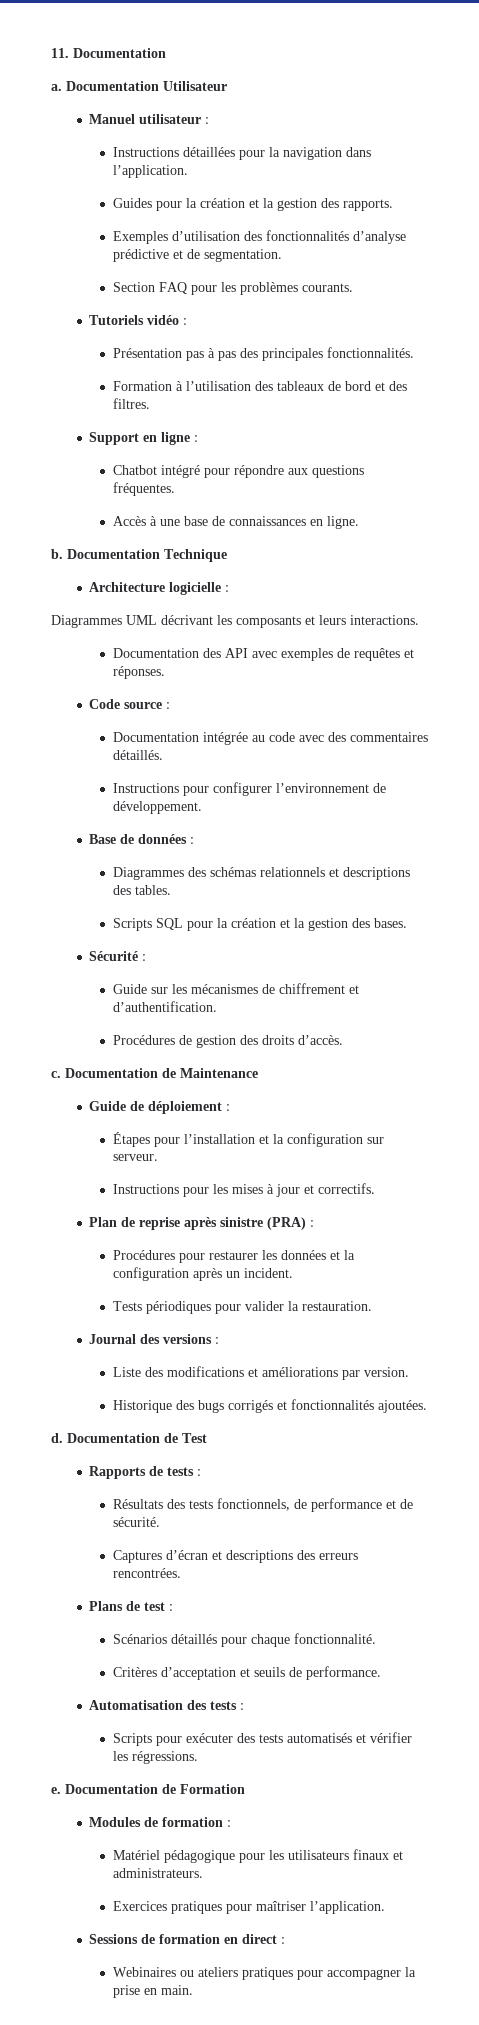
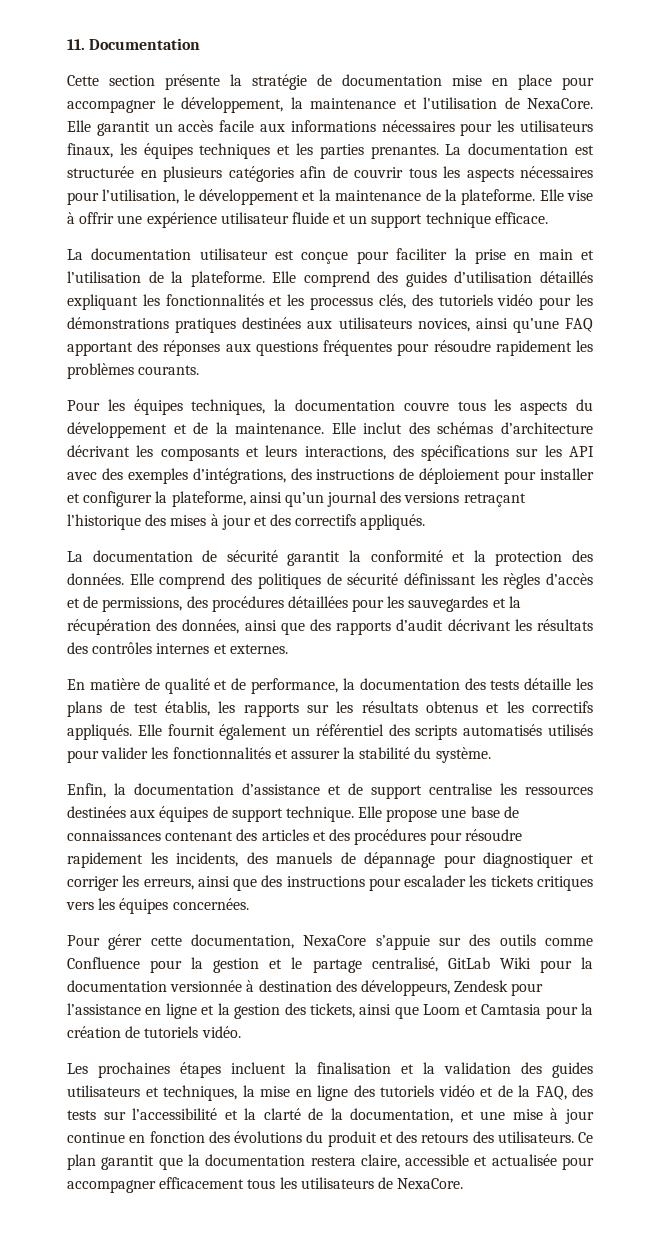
- a. Documentation Utilisateur
- Manuel utilisateur :
- Instructions détaillées pour la navigation dans l’application.
- Guides pour la création et la gestion des rapports.
- Exemples d’utilisation des fonctionnalités d’analyse prédictive et de segmentation.
- Section FAQ pour les problèmes courants.
- Tutoriels vidéo :
- Présentation pas à pas des principales fonctionnalités.
- Formation à l’utilisation des tableaux de bord et des filtres.
- Support en ligne :
- Chatbot intégré pour répondre aux questions fréquentes.
- Accès à une base de connaissances en ligne.
- b. Documentation Technique
- Architecture logicielle :
- Diagrammes UML décrivant les composants et leurs interactions.
- Documentation des API avec exemples de requêtes et réponses.
- Code source :
- Documentation intégrée au code avec des commentaires détaillés.
- Instructions pour configurer l’environnement de développement.
- Base de données :
- Diagrammes des schémas relationnels et descriptions des tables.
- Scripts SQL pour la création et la gestion des bases.
- Sécurité :
- Guide sur les mécanismes de chiffrement et d’authentification.
- Procédures de gestion des droits d’accès.
- c. Documentation de Maintenance
- Guide de déploiement :
- Étapes pour l’installation et la configuration sur serveur.
- Instructions pour les mises à jour et correctifs.
- Plan de reprise après sinistre (PRA) :
- Procédures pour restaurer les données et la configuration après un incident.
- Tests périodiques pour valider la restauration.
- Journal des versions :
- Liste des modifications et améliorations par version.
- Historique des bugs corrigés et fonctionnalités ajoutées.
- d. Documentation de Test
- Rapports de tests :
- Résultats des tests fonctionnels, de performance et de sécurité.
- Captures d’écran et descriptions des erreurs rencontrées.
- Plans de test :
- Scénarios détaillés pour chaque fonctionnalité.
- Critères d’acceptation et seuils de performance.
- Automatisation des tests :
- Scripts pour exécuter des tests automatisés et vérifier les régressions.
- e. Documentation de Formation
- Modules de formation :
- Matériel pédagogique pour les utilisateurs finaux et administrateurs.
- Exercices pratiques pour maîtriser l’application.
- Sessions de formation en direct :
- Webinaires ou ateliers pratiques pour accompagner la prise en main.
+ Cette section présente la stratégie de documentation mise en place pour accompagner le développement, la maintenance et l'utilisation de NexaCore. Elle garantit un accès facile aux informations nécessaires pour les utilisateurs finaux, les équipes techniques et les parties prenantes. La documentation est structurée en plusieurs catégories afin de couvrir tous les aspects nécessaires pour l’utilisation, le développement et la maintenance de la plateforme. Elle vise à offrir une expérience utilisateur fluide et un support technique efficace.
+ La documentation utilisateur est conçue pour faciliter la prise en main et l’utilisation de la plateforme. Elle comprend des guides d’utilisation détaillés expliquant les fonctionnalités et les processus clés, des tutoriels vidéo pour les démonstrations pratiques destinées aux utilisateurs novices, ainsi qu’une FAQ apportant des réponses aux questions fréquentes pour résoudre rapidement les problèmes courants.
+ Pour les équipes techniques, la documentation couvre tous les aspects du développement et de la maintenance. Elle inclut des schémas d’architecture décrivant les composants et leurs interactions, des spécifications sur les API avec des exemples d’intégrations, des instructions de déploiement pour installer et configurer la plateforme, ainsi qu’un journal des versions retraçant l’historique des mises à jour et des correctifs appliqués.
+ La documentation de sécurité garantit la conformité et la protection des données. Elle comprend des politiques de sécurité définissant les règles d’accès et de permissions, des procédures détaillées pour les sauvegardes et la récupération des données, ainsi que des rapports d’audit décrivant les résultats des contrôles internes et externes.
+ En matière de qualité et de performance, la documentation des tests détaille les plans de test établis, les rapports sur les résultats obtenus et les correctifs appliqués. Elle fournit également un référentiel des scripts automatisés utilisés pour valider les fonctionnalités et assurer la stabilité du système.
+ Enfin, la documentation d’assistance et de support centralise les ressources destinées aux équipes de support technique. Elle propose une base de connaissances contenant des articles et des procédures pour résoudre rapidement les incidents, des manuels de dépannage pour diagnostiquer et corriger les erreurs, ainsi que des instructions pour escalader les tickets critiques vers les équipes concernées.
+ Pour gérer cette documentation, NexaCore s’appuie sur des outils comme Confluence pour la gestion et le partage centralisé, GitLab Wiki pour la documentation versionnée à destination des développeurs, Zendesk pour l’assistance en ligne et la gestion des tickets, ainsi que Loom et Camtasia pour la création de tutoriels vidéo.
+ Les prochaines étapes incluent la finalisation et la validation des guides utilisateurs et techniques, la mise en ligne des tutoriels vidéo et de la FAQ, des tests sur l’accessibilité et la clarté de la documentation, et une mise à jour continue en fonction des évolutions du produit et des retours des utilisateurs. Ce plan garantit que la documentation restera claire, accessible et actualisée pour accompagner efficacement tous les utilisateurs de NexaCore.

